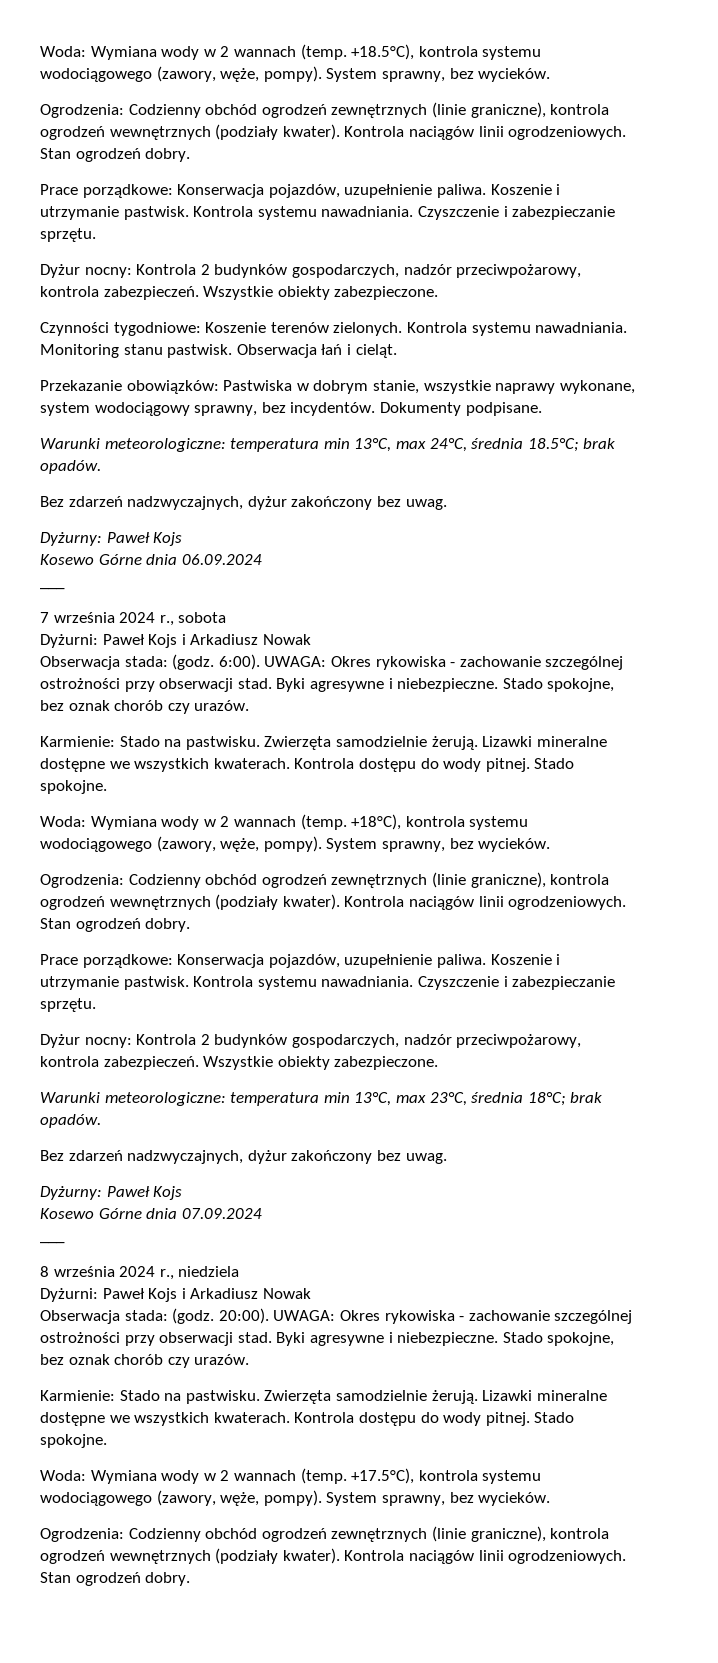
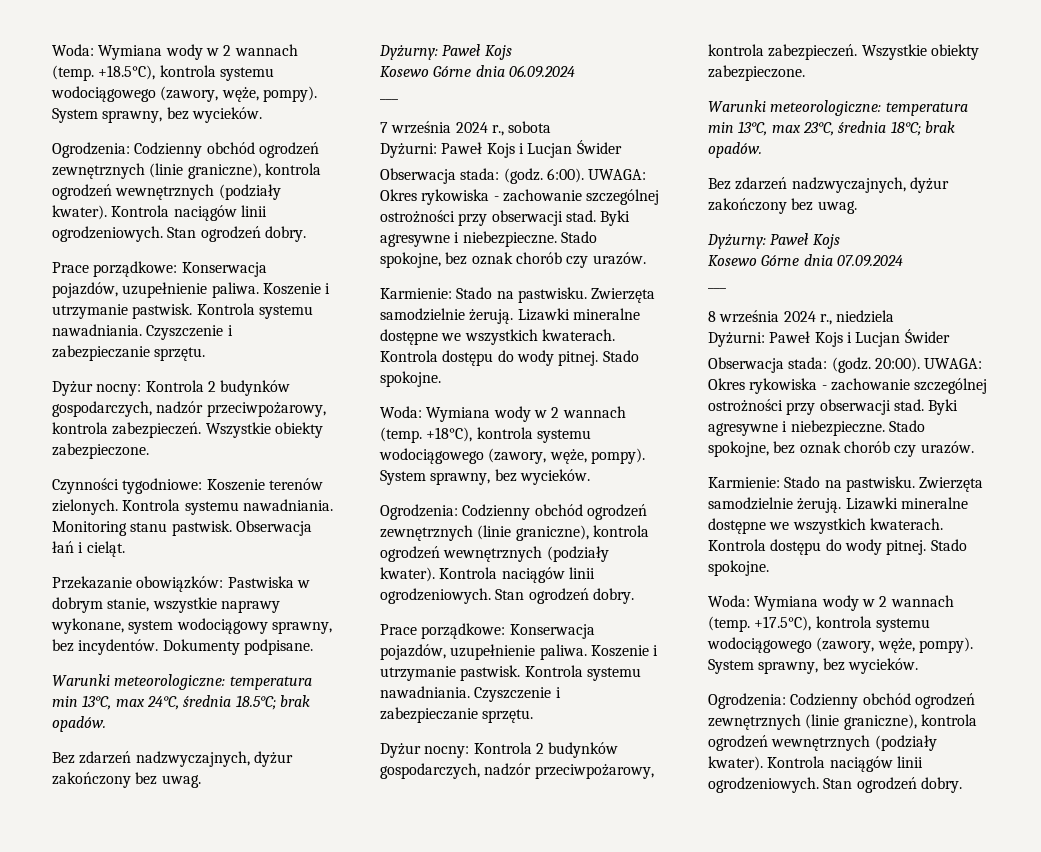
  7 września 2024 r., sobota
- Dyżurni: Paweł Kojs i Arkadiusz Nowak
+ Dyżurni: Paweł Kojs i Lucjan Świder
  8 września 2024 r., niedziela
- Dyżurni: Paweł Kojs i Arkadiusz Nowak
+ Dyżurni: Paweł Kojs i Lucjan Świder

